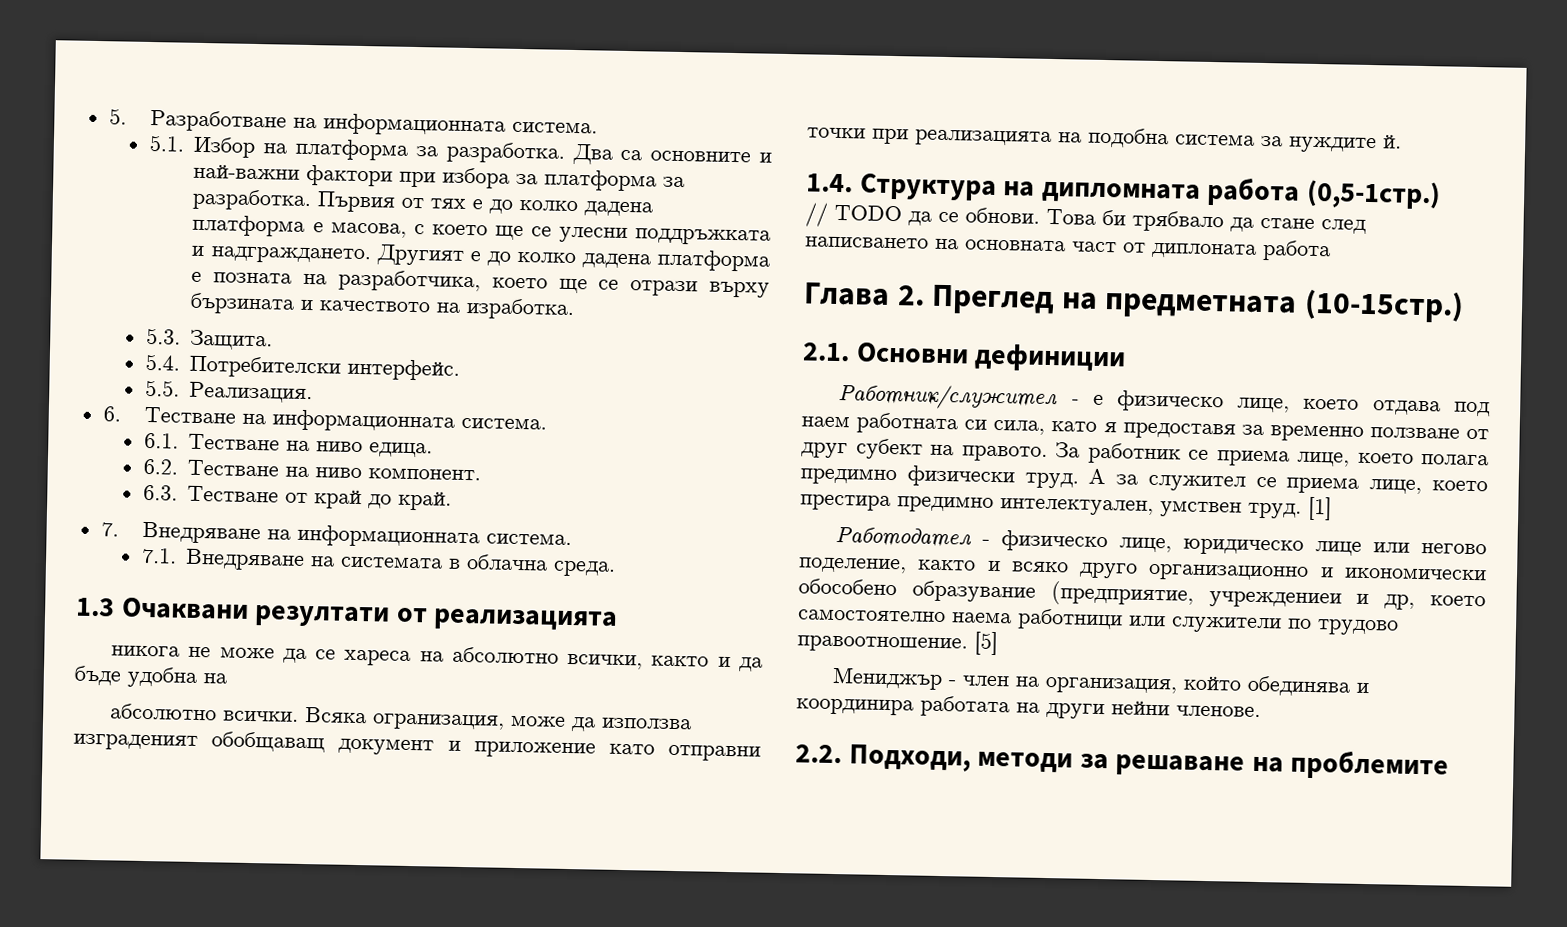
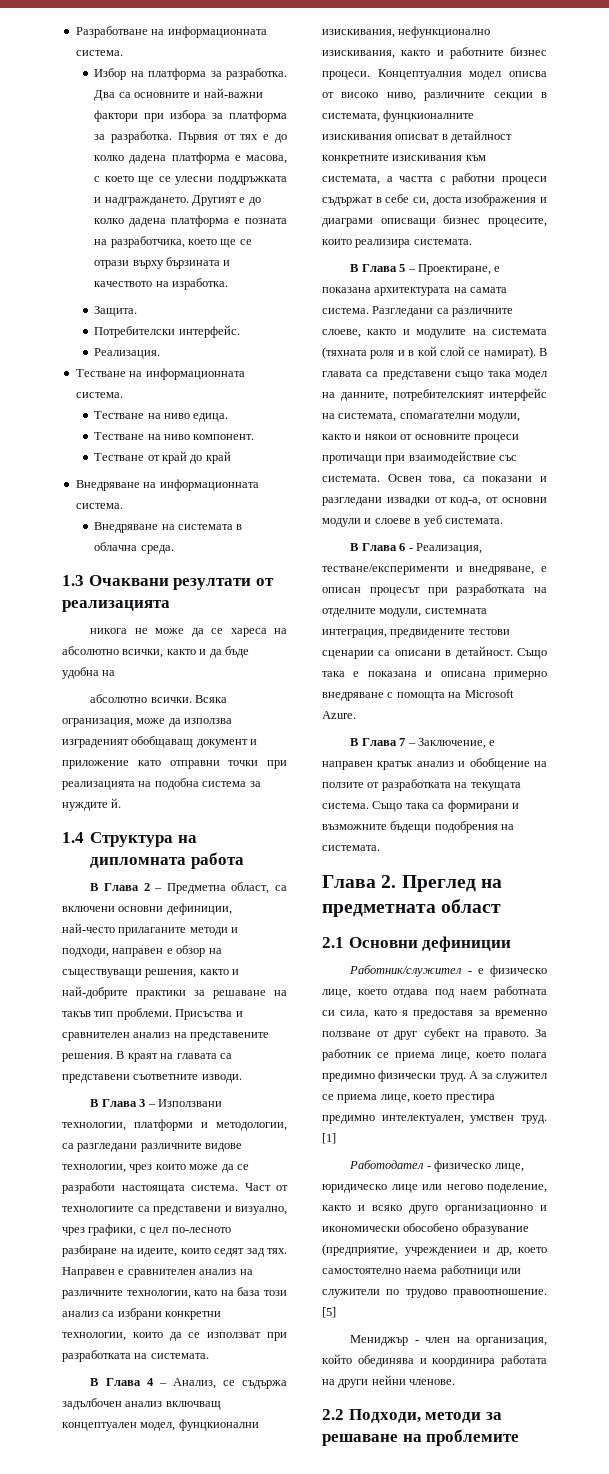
- 5. Разработване на информационната система.
+ Разработване на информационната система.
- 5.1. Избор на платформа за разработка.
+ Избор на платформа за разработка.
- 5.3. Защита.
+ Защита.
- 5.4. Потребителски интерфейс.
+ Потребителски интерфейс.
- 5.5. Реализация.
+ Реализация.
- 6. Тестване на информационната система.
+ Тестване на информационната система.
- 6.1. Тестване на ниво едица.
+ Тестване на ниво едица.
- 6.2. Тестване на ниво компонент.
+ Тестване на ниво компонент.
- 6.3. Тестване от край до край.
- 7. Внедряване на информационната система.
+ Тестване от край до край
+ Внедряване на информационната система.
- 7.1. Внедряване на системата в облачна среда.
+ Внедряване на системата в облачна среда.
- 1.4. Структура на дипломната работа (0,5-1стр.)
- // TODO да се обнови. Това би трябвало да стане след написването на основната част от диплоната работа
+ 1.4 Структура на дипломната работа
+ В Глава 2 – Предметна област, са включени основни дефиниции, най-често прилаганите методи и подходи, направен е обзор на съществуващи решения, както и най-добрите практики за решаване на такъв тип проблеми. Присъства и сравнителен анализ на представените решения. В краят на главата са представени съответните изводи.
+ В Глава 3 – Използвани технологии, платформи и методологии, са разгледани различните видове технологии, чрез които може да се разработи настоящата система. Част от технологиите са представени и визуално, чрез графики, с цел по-лесното разбиране на идеите, които седят зад тях. Направен е сравнителен анализ на различните технологии, като на база този анализ са избрани конкретни технологии, които да се използват при разработката на системата.
+ В Глава 4 – Анализ, се съдържа задълбочен анализ включващ концептуален модел, фунцкионални изискивания, нефункционално изискивания, както и работните бизнес процеси. Концептуалния модел описва от високо ниво, различните секции в системата, фунцкионалните изискивания описват в детайлност конкретните изискивания към системата, а частта с работни процеси съдържат в себе си, доста изображения и диаграми описващи бизнес процесите, които реализира системата.
+ В Глава 5 – Проектиране, е показана архитектурата на самата система. Разгледани са различните слоеве, както и модулите на системата (тяхната роля и в кой слой се намират). В главата са представени също така модел на данните, потребителският интерфейс на системата, спомагателни модули, както и някои от основните процеси протичащи при взаимодействие със системата. Освен това, са показани и разгледани извадки от код-а, от основни модули и слоеве в уеб системата.
+ В Глава 6 - Реализация, тестване/експерименти и внедряване, е описан процесът при разработката на отделните модули, системната интеграция, предвидените тестови сценарии са описани в детайност. Също така е показана и описана примерно внедряване с помощта на Microsoft Azure.
+ В Глава 7 – Заключение, е направен кратък анализ и обобщение на ползите от разработката на текущата система. Също така са формирани и възможните бъдещи подобрения на системата.
- Глава 2. Преглед на предметната (10-15стр.)
- 2.1. Основни дефиниции
+ Глава 2. Преглед на предметната област
+ 2.1 Основни дефиниции
- 2.2. Подходи, методи за решаване на проблемите
+ 2.2 Подходи, методи за решаване на проблемите

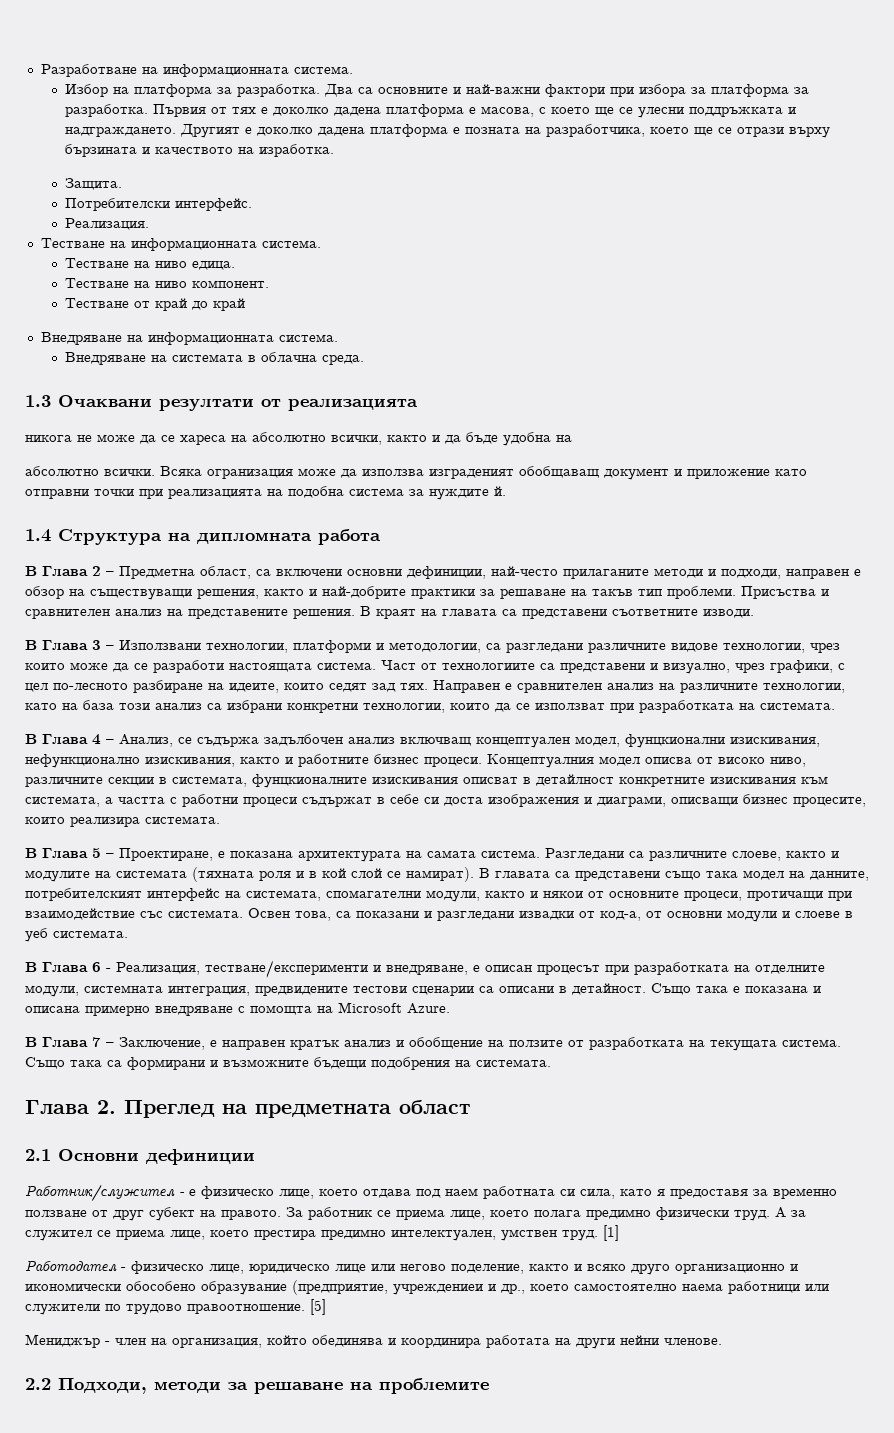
- Първия от тях е до колко дадена платформа е масова, с което ще се улесни поддръжката и надграждането.
+ Първия от тях е доколко дадена платформа е масова, с което ще се улесни поддръжката и надграждането.
- Другият е до колко дадена платформа е позната на разработчика, което ще се отрази върху бързината и качеството на изработка.
+ Другият е доколко дадена платформа е позната на разработчика, което ще се отрази върху бързината и качеството на изработка.
- Всяка огранизация, може да използва изграденият обобщаващ документ и приложение като отправни точки при реализацията на подобна система за нуждите й.
+ Всяка огранизация може да използва изграденият обобщаващ документ и приложение като отправни точки при реализацията на подобна система за нуждите й.
- Концептуалния модел описва от високо ниво, различните секции в системата, фунцкионалните изискивания описват в детайлност конкретните изискивания към системата, а частта с работни процеси съдържат в себе си, доста изображения и диаграми описващи бизнес процесите, които реализира системата.
+ Концептуалния модел описва от високо ниво, различните секции в системата, фунцкионалните изискивания описват в детайлност конкретните изискивания към системата, а частта с работни процеси съдържат в себе си доста изображения и диаграми, описващи бизнес процесите, които реализира системата.
- В главата са представени също така модел на данните, потребителският интерфейс на системата, спомагателни модули, както и някои от основните процеси протичащи при взаимодействие със системата.
+ В главата са представени също така модел на данните, потребителският интерфейс на системата, спомагателни модули, както и някои от основните процеси, протичащи при взаимодействие със системата.
- Работодател - физическо лице, юридическо лице или негово поделение, както и всяко друго организационно и икономически обособено образувание (предприятие, учреждениеи и др, което самостоятелно наема работници или служители по трудово правоотношение.
+ Работодател - физическо лице, юридическо лице или негово поделение, както и всяко друго организационно и икономически обособено образувание (предприятие, учреждениеи и др., което самостоятелно наема работници или служители по трудово правоотношение.

